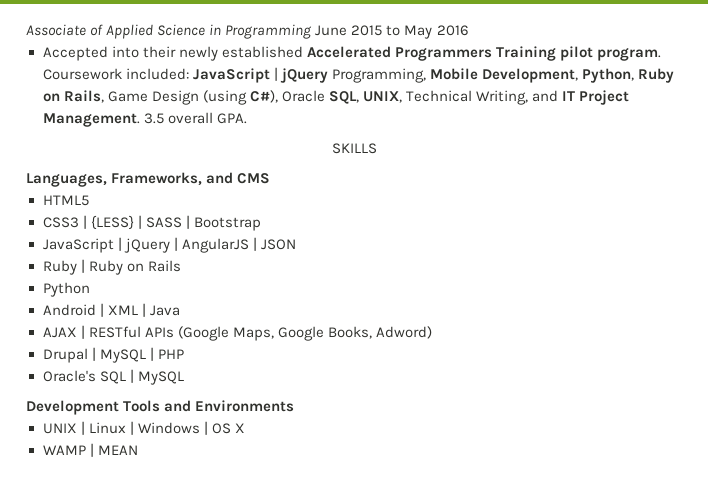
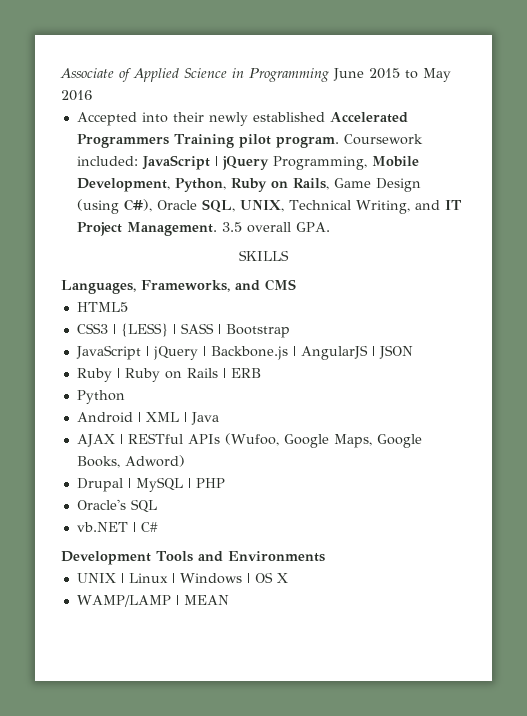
- JavaScript | jQuery | AngularJS | JSON
+ JavaScript | jQuery | Backbone.js | AngularJS | JSON
- Ruby | Ruby on Rails
+ Ruby | Ruby on Rails | ERB
- AJAX | RESTful APIs (Google Maps, Google Books, Adword)
+ AJAX | RESTful APIs (Wufoo, Google Maps, Google Books, Adword)
- Oracle's SQL | MySQL
+ Oracle's SQL
+ vb.NET | C#
- WAMP | MEAN
+ WAMP/LAMP | MEAN

